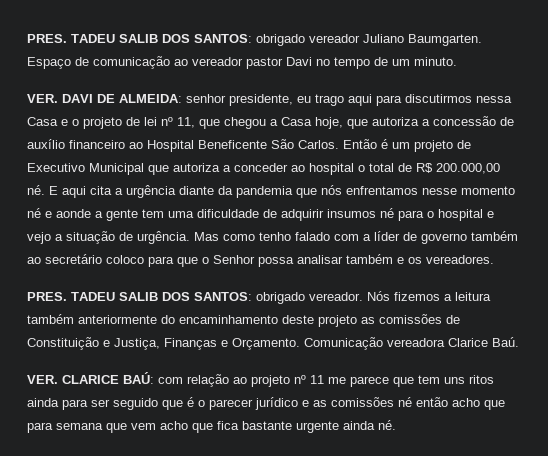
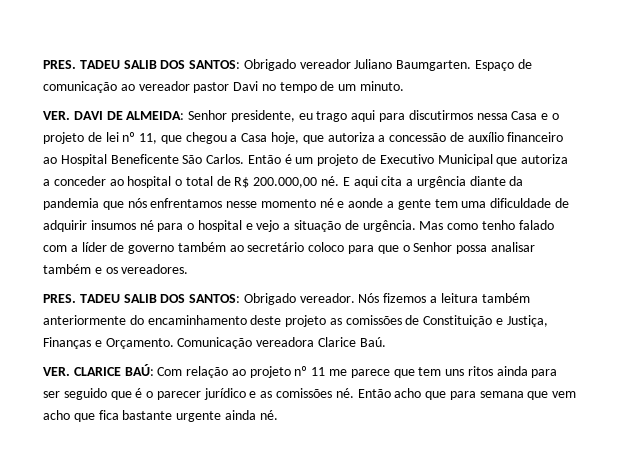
- PRES. TADEU SALIB DOS SANTOS: obrigado vereador Juliano Baumgarten.
+ PRES. TADEU SALIB DOS SANTOS: Obrigado vereador Juliano Baumgarten.
- VER. DAVI DE ALMEIDA: senhor presidente, eu trago aqui para discutirmos nessa Casa e o projeto de lei nº 11, que chegou a Casa hoje, que autoriza a concessão de auxílio financeiro ao Hospital Beneficente São Carlos.
+ VER. DAVI DE ALMEIDA: Senhor presidente, eu trago aqui para discutirmos nessa Casa e o projeto de lei nº 11, que chegou a Casa hoje, que autoriza a concessão de auxílio financeiro ao Hospital Beneficente São Carlos.
- TADEU SALIB DOS SANTOS: obrigado vereador.
+ TADEU SALIB DOS SANTOS: Obrigado vereador.
- VER. CLARICE BAÚ: com relação ao projeto nº 11 me parece que tem uns ritos ainda para ser seguido que é o parecer jurídico e as comissões né então acho que para semana que vem acho que fica bastante urgente ainda né.
+ VER. CLARICE BAÚ: Com relação ao projeto nº 11 me parece que tem uns ritos ainda para ser seguido que é o parecer jurídico e as comissões né. Então acho que para semana que vem acho que fica bastante urgente ainda né.

